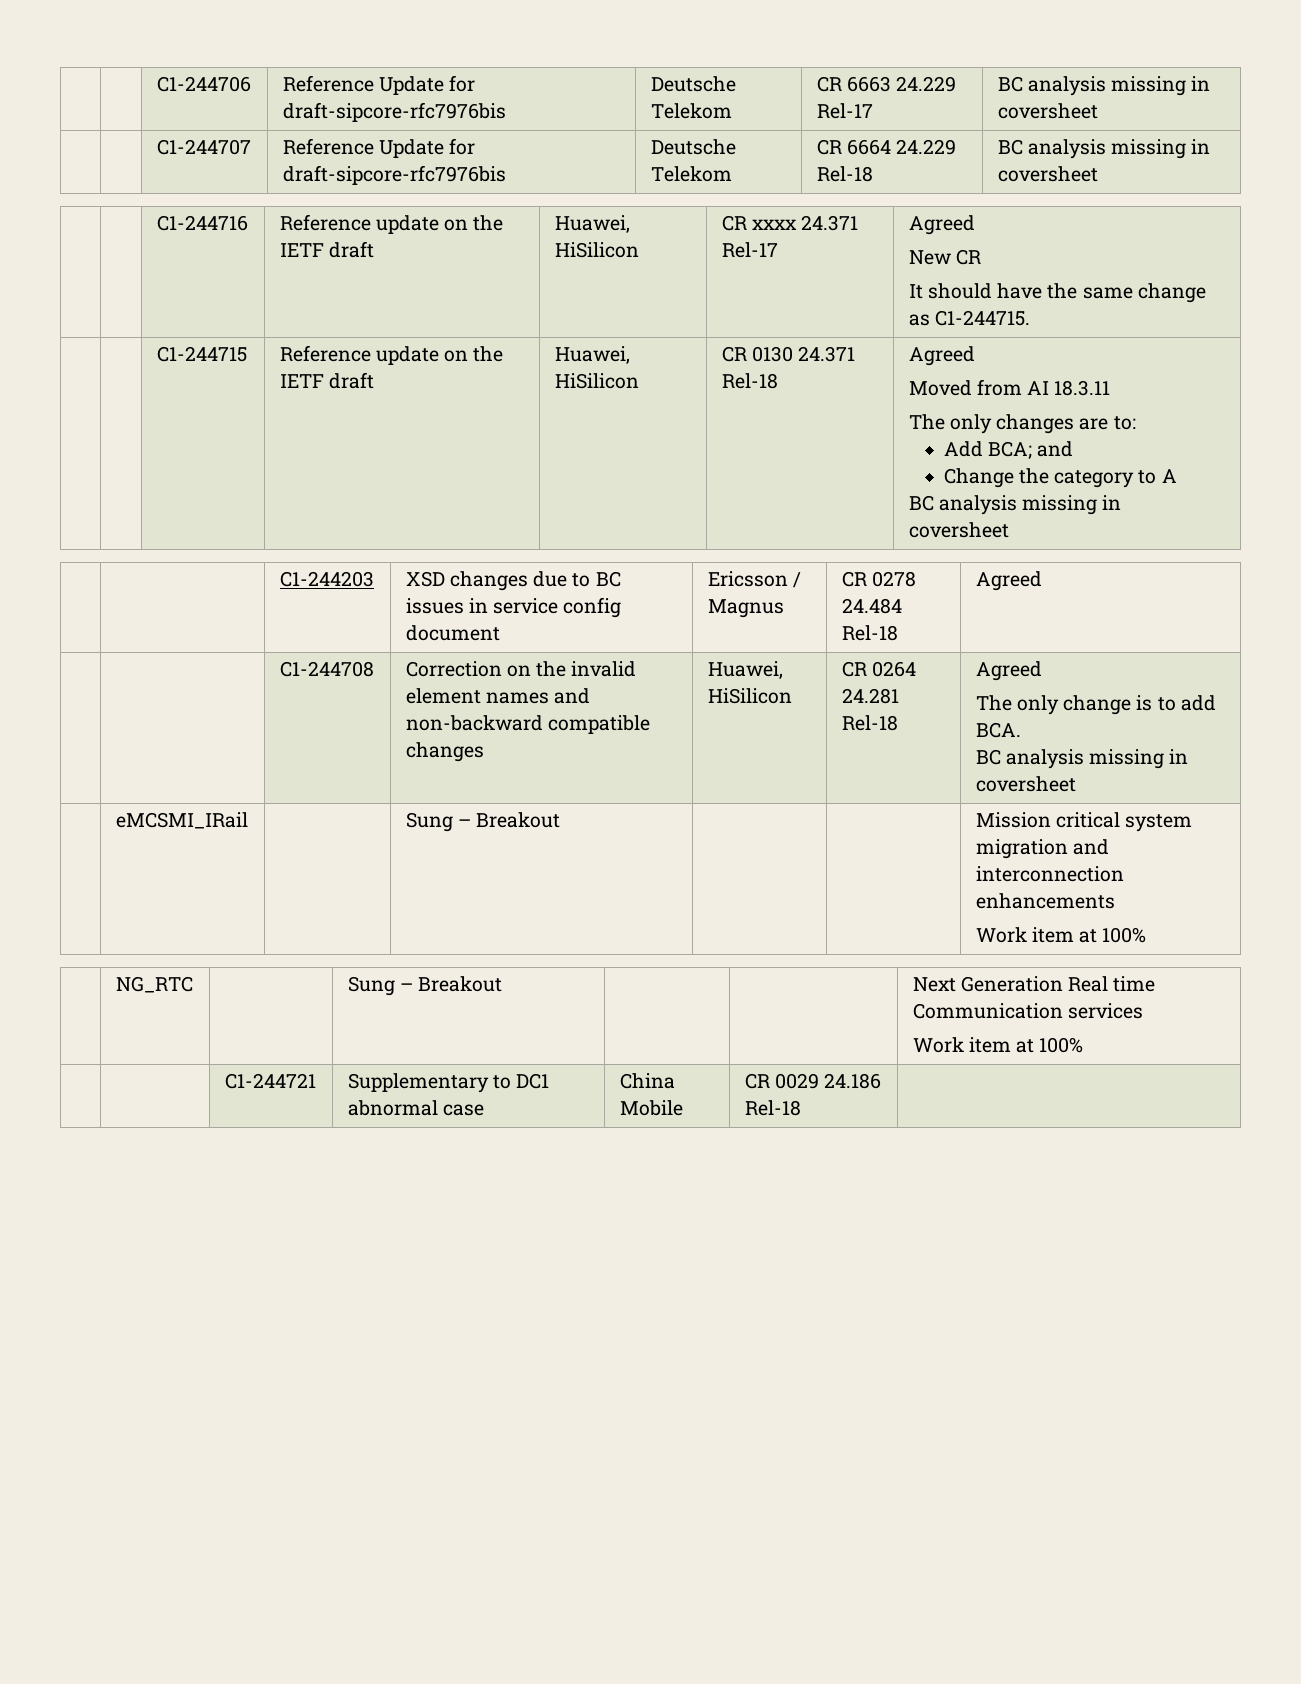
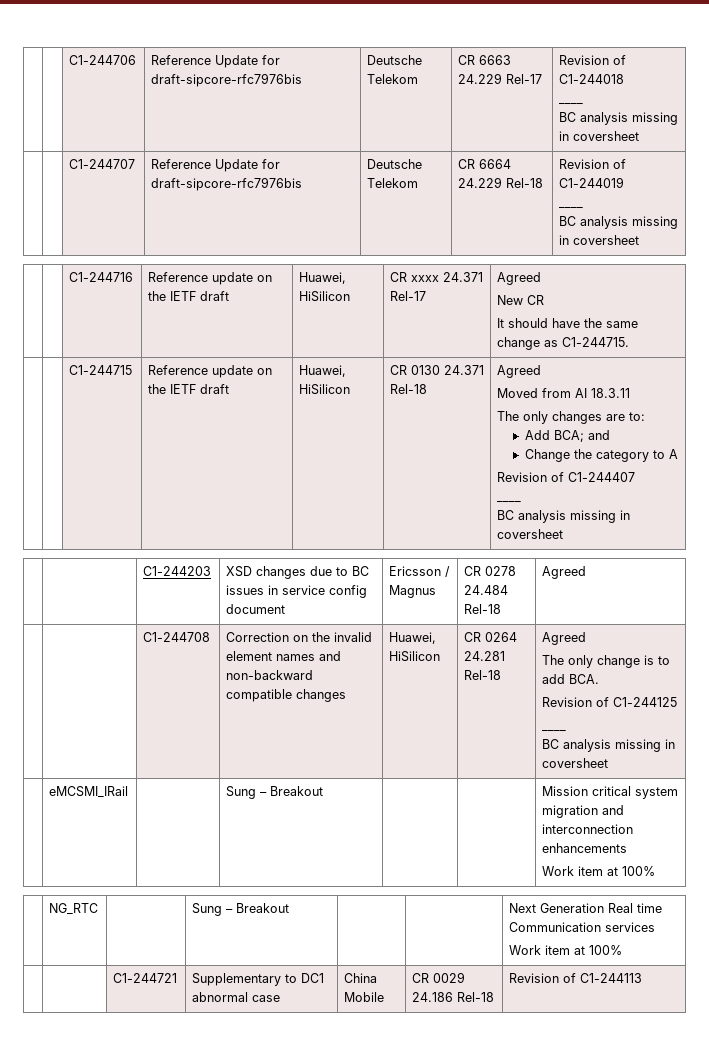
- | | C1-244706 | Reference Update for draft-sipcore-rfc7976bis | Deutsche Telekom | CR 6663 24.229 Rel-17 | BC analysis missing in coversheet
+ | | C1-244706 | Reference Update for draft-sipcore-rfc7976bis | Deutsche Telekom | CR 6663 24.229 Rel-17 | Revision of C1-244018
+ ____
+ BC analysis missing in coversheet
- | | C1-244707 | Reference Update for draft-sipcore-rfc7976bis | Deutsche Telekom | CR 6664 24.229 Rel-18 | BC analysis missing in coversheet
+ | | C1-244707 | Reference Update for draft-sipcore-rfc7976bis | Deutsche Telekom | CR 6664 24.229 Rel-18 | Revision of C1-244019
+ ____
+ BC analysis missing in coversheet
  | | C1-244715 | Reference update on the IETF draft | Huawei, HiSilicon | CR 0130 24.371 Rel-18 | Agreed
  Moved from AI 18.3.11
  The only changes are to:
  Add BCA; and
  Change the category to A
+ Revision of C1-244407
+ ____
  | | C1-244708 | Correction on the invalid element names and non-backward compatible changes | Huawei, HiSilicon | CR 0264 24.281 Rel-18 | Agreed
  The only change is to add BCA.
+ Revision of C1-244125
+ ____
- | | C1-244721 | Supplementary to DC1 abnormal case | China Mobile | CR 0029 24.186 Rel-18 |
+ | | C1-244721 | Supplementary to DC1 abnormal case | China Mobile | CR 0029 24.186 Rel-18 | Revision of C1-244113

